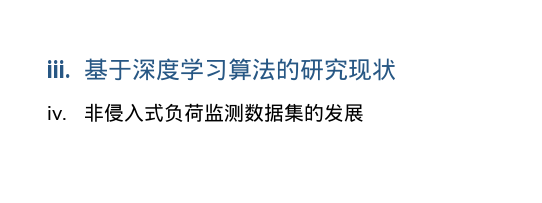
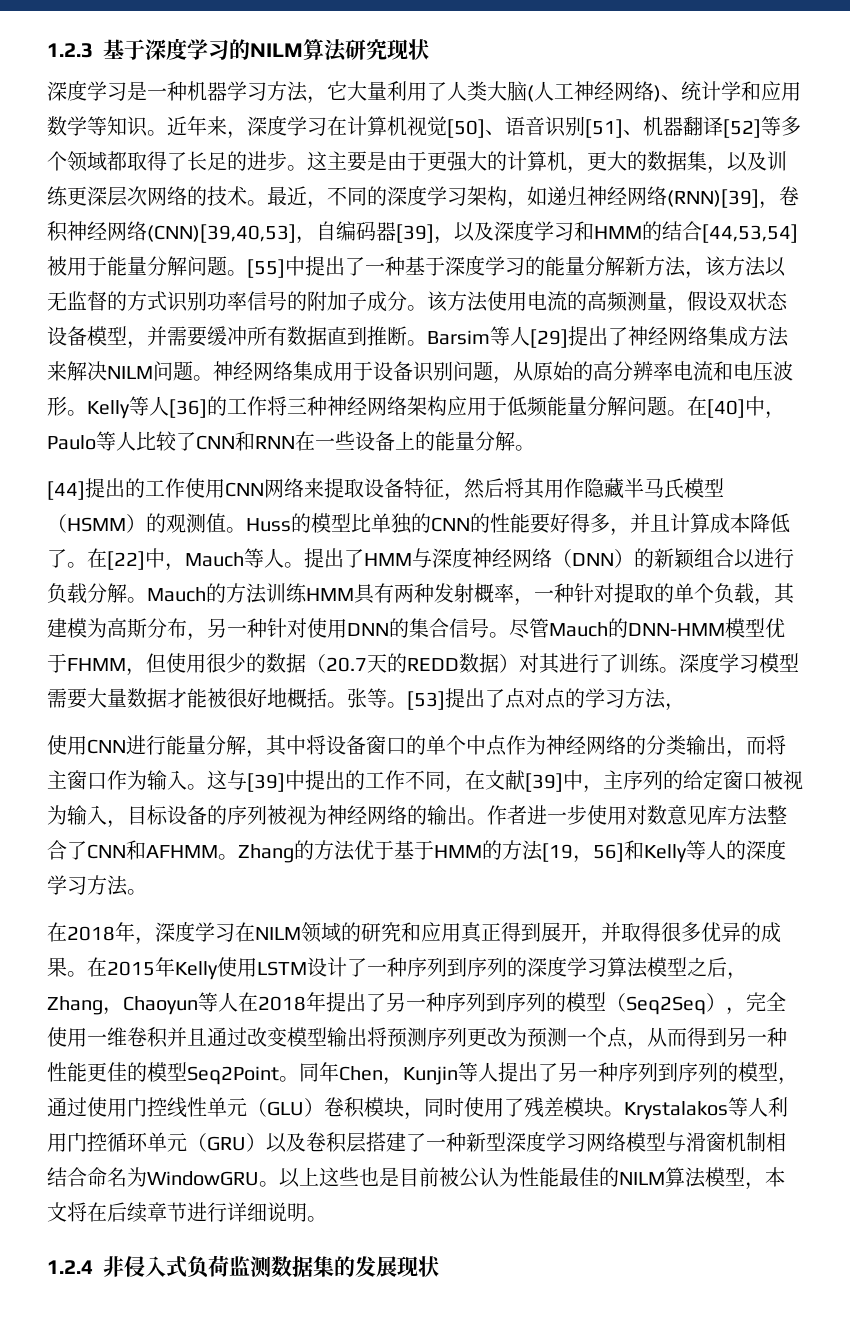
- iii.基于深度学习算法的研究现状
+ 1.2.3基于深度学习的NILM算法研究现状
- iv.非侵入式负荷监测数据集的发展
+ 深度学习是一种机器学习方法，它大量利用了人类大脑(人工神经网络)、统计学和应用数学等知识。近年来，深度学习在计算机视觉[50]、语音识别[51]、机器翻译[52]等多个领域都取得了长足的进步。这主要是由于更强大的计算机，更大的数据集，以及训练更深层次网络的技术。最近，不同的深度学习架构，如递归神经网络(RNN)[39]，卷积神经网络(CNN)[39,40,53]，自编码器[39]，以及深度学习和HMM的结合[44,53,54]被用于能量分解问题。[55]中提出了一种基于深度学习的能量分解新方法，该方法以无监督的方式识别功率信号的附加子成分。该方法使用电流的高频测量，假设双状态设备模型，并需要缓冲所有数据直到推断。Barsim等人[29]提出了神经网络集成方法来解决NILM问题。神经网络集成用于设备识别问题，从原始的高分辨率电流和电压波形。Kelly等人[36]的工作将三种神经网络架构应用于低频能量分解问题。在[40]中，Paulo等人比较了CNN和RNN在一些设备上的能量分解。
+ [44]提出的工作使用CNN网络来提取设备特征，然后将其用作隐藏半马氏模型（HSMM）的观测值。Huss的模型比单独的CNN的性能要好得多，并且计算成本降低了。在[22]中，Mauch等人。提出了HMM与深度神经网络（DNN）的新颖组合以进行负载分解。Mauch的方法训练HMM具有两种发射概率，一种针对提取的单个负载，其建模为高斯分布，另一种针对使用DNN的集合信号。尽管Mauch的DNN-HMM模型优于FHMM，但使用很少的数据（20.7天的REDD数据）对其进行了训练。深度学习模型需要大量数据才能被很好地概括。张等。[53]提出了点对点的学习方法，
+ 使用CNN进行能量分解，其中将设备窗口的单个中点作为神经网络的分类输出，而将主窗口作为输入。这与[39]中提出的工作不同，在文献[39]中，主序列的给定窗口被视为输入，目标设备的序列被视为神经网络的输出。作者进一步使用对数意见库方法整合了CNN和AFHMM。Zhang的方法优于基于HMM的方法[19，56]和Kelly等人的深度学习方法。
+ 在2018年，深度学习在NILM领域的研究和应用真正得到展开，并取得很多优异的成果。在2015年Kelly使用LSTM设计了一种序列到序列的深度学习算法模型之后，Zhang，Chaoyun等人在2018年提出了另一种序列到序列的模型（Seq2Seq），完全使用一维卷积并且通过改变模型输出将预测序列更改为预测一个点，从而得到另一种性能更佳的模型Seq2Point。同年Chen，Kunjin等人提出了另一种序列到序列的模型，通过使用门控线性单元（GLU）卷积模块，同时使用了残差模块。Krystalakos等人利用门控循环单元（GRU）以及卷积层搭建了一种新型深度学习网络模型与滑窗机制相结合命名为WindowGRU。以上这些也是目前被公认为性能最佳的NILM算法模型，本文将在后续章节进行详细说明。
+ 1.2.4非侵入式负荷监测数据集的发展现状

